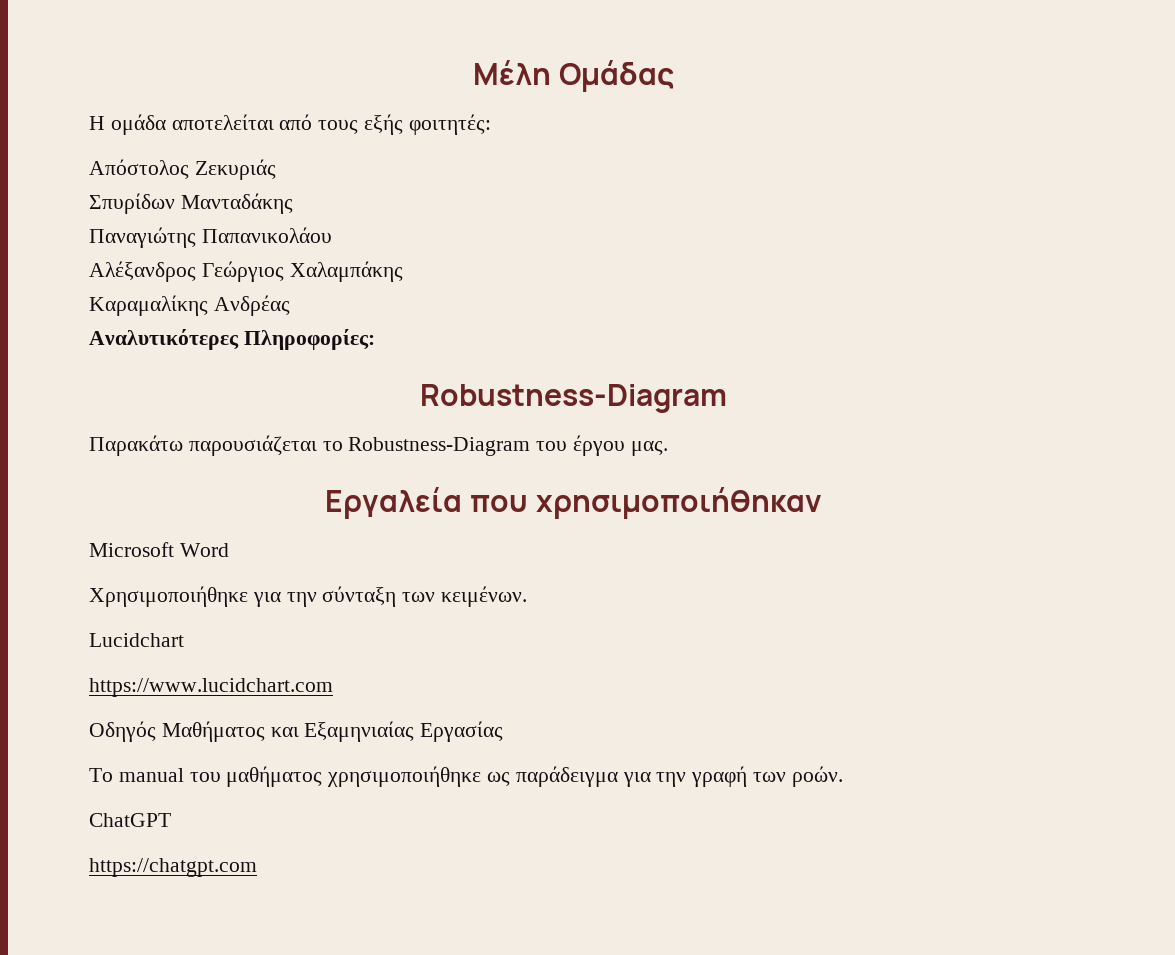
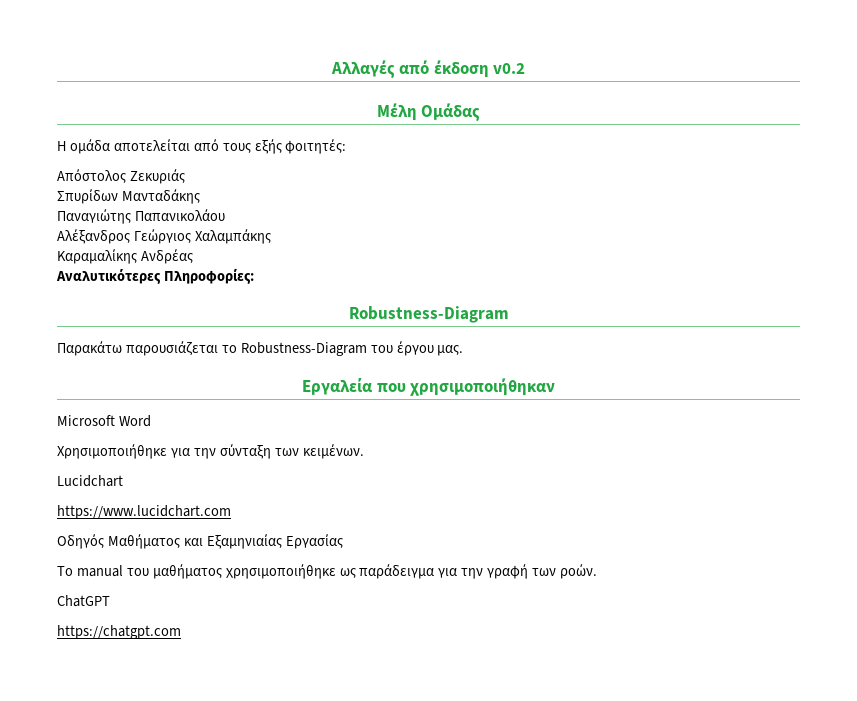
+ Αλλαγές από έκδοση v0.2

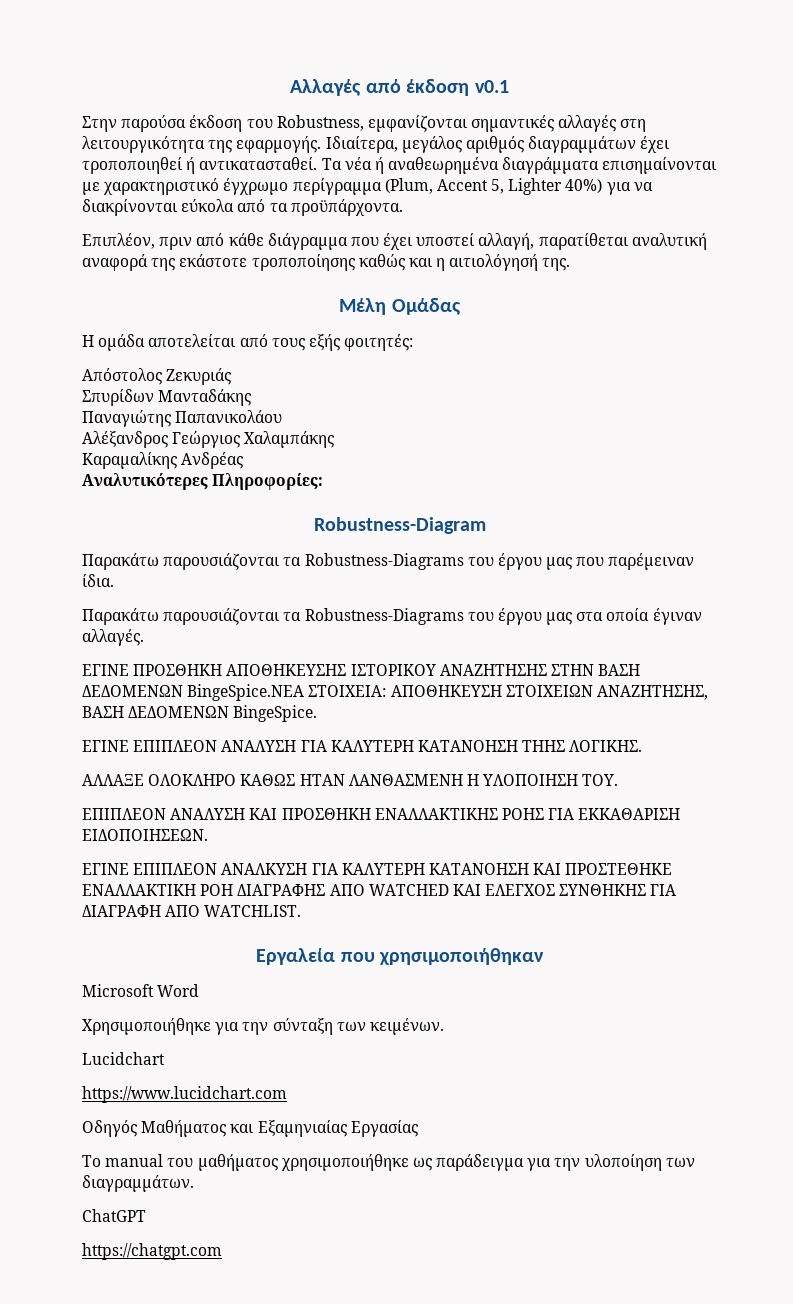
- Αλλαγές από έκδοση v0.2
+ Αλλαγές από έκδοση v0.1
+ Στην παρούσα έκδοση του Robustness, εμφανίζονται σημαντικές αλλαγές στη λειτουργικότητα της εφαρμογής. Ιδιαίτερα, μεγάλος αριθμός διαγραμμάτων έχει τροποποιηθεί ή αντικατασταθεί. Τα νέα ή αναθεωρημένα διαγράμματα επισημαίνονται με χαρακτηριστικό έγχρωμο περίγραμμα (Plum, Accent 5, Lighter 40%) για να διακρίνονται εύκολα από τα προϋπάρχοντα.
+ Επιπλέον, πριν από κάθε διάγραμμα που έχει υποστεί αλλαγή, παρατίθεται αναλυτική αναφορά της εκάστοτε τροποποίησης καθώς και η αιτιολόγησή της.
- Παρακάτω παρουσιάζεται το Robustness-Diagram του έργου μας.
+ Παρακάτω παρουσιάζονται τα Robustness-Diagrams του έργου μας που παρέμειναν ίδια.
+ Παρακάτω παρουσιάζονται τα Robustness-Diagrams του έργου μας στα οποία έγιναν αλλαγές.
+ ΕΓΙΝΕ ΠΡΟΣΘΗΚΗ ΑΠΟΘΗΚΕΥΣΗΣ ΙΣΤΟΡΙΚΟΥ ΑΝΑΖΗΤΗΣΗΣ ΣΤΗΝ ΒΑΣΗ ΔΕΔΟΜΕΝΩΝ BingeSpice.ΝΕΑ ΣΤΟΙΧΕΙΑ: ΑΠΟΘΗΚΕΥΣΗ ΣΤΟΙΧΕΙΩΝ ΑΝΑΖΗΤΗΣΗΣ, ΒΑΣΗ ΔΕΔΟΜΕΝΩΝ BingeSpice.
+ ΕΓΙΝΕ ΕΠΙΠΛΕΟΝ ΑΝΑΛΥΣΗ ΓΙΑ ΚΑΛΥΤΕΡΗ ΚΑΤΑΝΟΗΣΗ ΤΗΗΣ ΛΟΓΙΚΗΣ.
+ ΑΛΛΑΞΕ ΟΛΟΚΛΗΡΟ ΚΑΘΩΣ ΗΤΑΝ ΛΑΝΘΑΣΜΕΝΗ Η ΥΛΟΠΟΙΗΣΗ ΤΟΥ.
+ ΕΠΙΠΛΕΟΝ ΑΝΑΛΥΣΗ ΚΑΙ ΠΡΟΣΘΗΚΗ ΕΝΑΛΛΑΚΤΙΚΗΣ ΡΟΗΣ ΓΙΑ ΕΚΚΑΘΑΡΙΣΗ ΕΙΔΟΠΟΙΗΣΕΩΝ.
+ ΕΓΙΝΕ ΕΠΙΠΛΕΟΝ ΑΝΑΛΚΥΣΗ ΓΙΑ ΚΑΛΥΤΕΡΗ ΚΑΤΑΝΟΗΣΗ ΚΑΙ ΠΡΟΣΤΕΘΗΚΕ ΕΝΑΛΛΑΚΤΙΚΗ ΡΟΗ ΔΙΑΓΡΑΦΗΣ ΑΠΟ WATCHED ΚΑΙ ΕΛΕΓΧΟΣ ΣΥΝΘΗΚΗΣ ΓΙΑ ΔΙΑΓΡΑΦΗ ΑΠΟ WATCHLIST.
- Το manual του μαθήματος χρησιμοποιήθηκε ως παράδειγμα για την γραφή των ροών.
+ Το manual του μαθήματος χρησιμοποιήθηκε ως παράδειγμα για την υλοποίηση των διαγραμμάτων.

